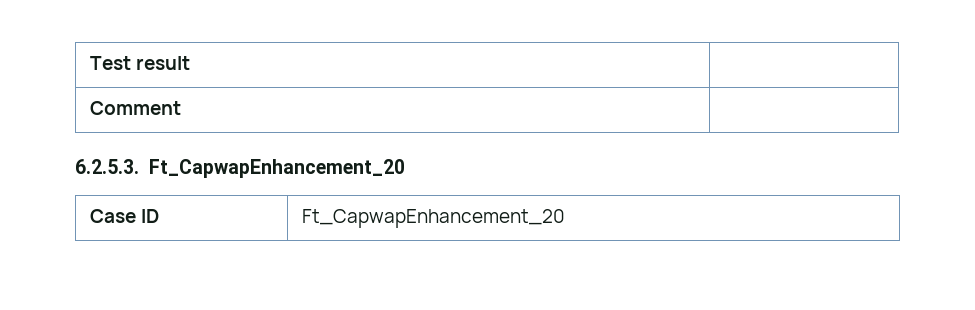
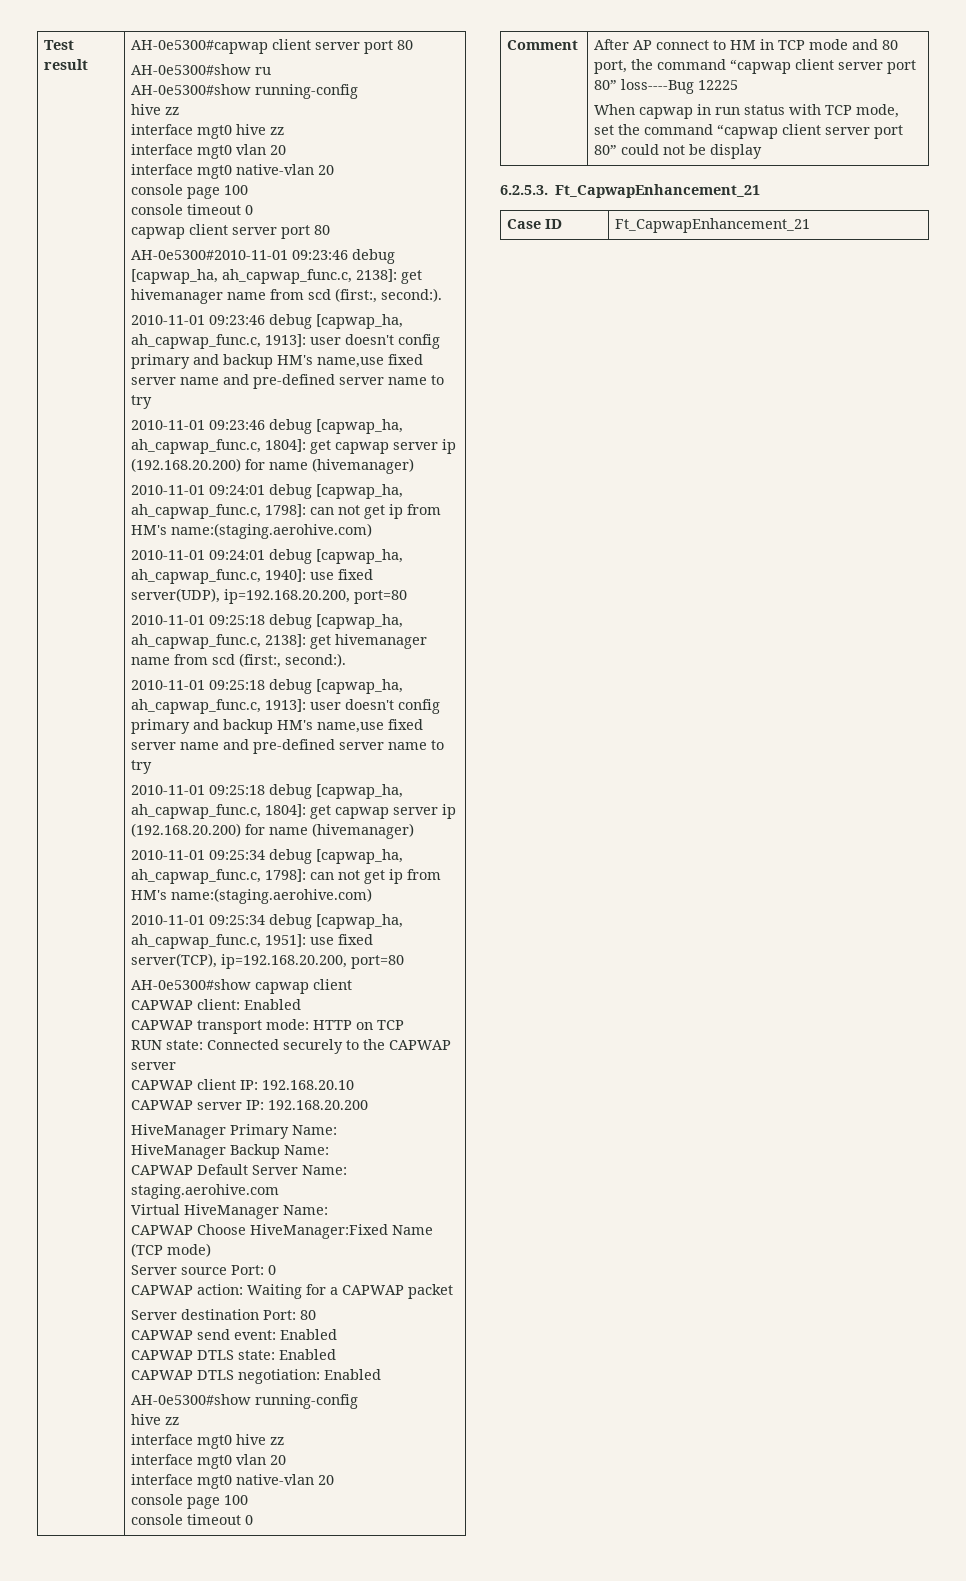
- Comment |
+ AH-0e5300#capwap client server port 80
+ AH-0e5300#show ru
+ AH-0e5300#show running-config
+ hive zz
+ interface mgt0 hive zz
+ interface mgt0 vlan 20
+ interface mgt0 native-vlan 20
+ console page 100
+ console timeout 0
+ capwap client server port 80
+ AH-0e5300#2010-11-01 09:23:46 debug [capwap_ha, ah_capwap_func.c, 2138]: get hivemanager name from scd (first:, second:).
+ 2010-11-01 09:23:46 debug [capwap_ha, ah_capwap_func.c, 1913]: user doesn't config primary and backup HM's name,use fixed server name and pre-defined server name to try
+ 2010-11-01 09:23:46 debug [capwap_ha, ah_capwap_func.c, 1804]: get capwap server ip (192.168.20.200) for name (hivemanager)
+ 2010-11-01 09:24:01 debug [capwap_ha, ah_capwap_func.c, 1798]: can not get ip from HM's name:(staging.aerohive.com)
+ 2010-11-01 09:24:01 debug [capwap_ha, ah_capwap_func.c, 1940]: use fixed server(UDP), ip=192.168.20.200, port=80
+ 2010-11-01 09:25:18 debug [capwap_ha, ah_capwap_func.c, 2138]: get hivemanager name from scd (first:, second:).
+ 2010-11-01 09:25:18 debug [capwap_ha, ah_capwap_func.c, 1913]: user doesn't config primary and backup HM's name,use fixed server name and pre-defined server name to try
+ 2010-11-01 09:25:18 debug [capwap_ha, ah_capwap_func.c, 1804]: get capwap server ip (192.168.20.200) for name (hivemanager)
+ 2010-11-01 09:25:34 debug [capwap_ha, ah_capwap_func.c, 1798]: can not get ip from HM's name:(staging.aerohive.com)
+ 2010-11-01 09:25:34 debug [capwap_ha, ah_capwap_func.c, 1951]: use fixed server(TCP), ip=192.168.20.200, port=80
+ AH-0e5300#show capwap client
+ CAPWAP client: Enabled
+ CAPWAP transport mode: HTTP on TCP
+ RUN state: Connected securely to the CAPWAP server
+ CAPWAP client IP: 192.168.20.10
+ CAPWAP server IP: 192.168.20.200
+ HiveManager Primary Name:
+ HiveManager Backup Name:
+ CAPWAP Default Server Name: staging.aerohive.com
+ Virtual HiveManager Name:
+ CAPWAP Choose HiveManager:Fixed Name (TCP mode)
+ Server source Port: 0
+ CAPWAP action: Waiting for a CAPWAP packet
+ Server destination Port: 80
+ CAPWAP send event: Enabled
+ CAPWAP DTLS state: Enabled
+ CAPWAP DTLS negotiation: Enabled
+ AH-0e5300#show running-config
+ hive zz
+ interface mgt0 hive zz
+ interface mgt0 vlan 20
+ interface mgt0 native-vlan 20
+ console page 100
+ console timeout 0
+ Comment | After AP connect to HM in TCP mode and 80 port, the command “capwap client server port 80” loss----Bug 12225
+ When capwap in run status with TCP mode, set the command “capwap client server port 80” could not be display
- 6.2.5.3. Ft_CapwapEnhancement_20
+ 6.2.5.3. Ft_CapwapEnhancement_21
- Case ID | Ft_CapwapEnhancement_20
+ Case ID | Ft_CapwapEnhancement_21

